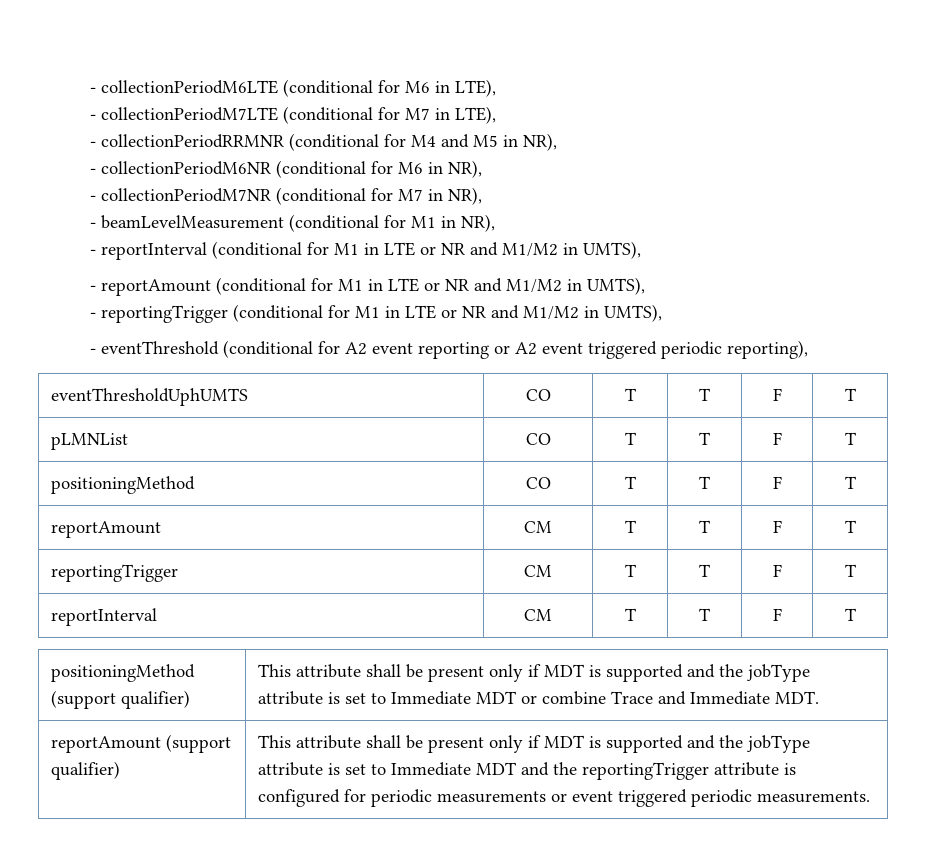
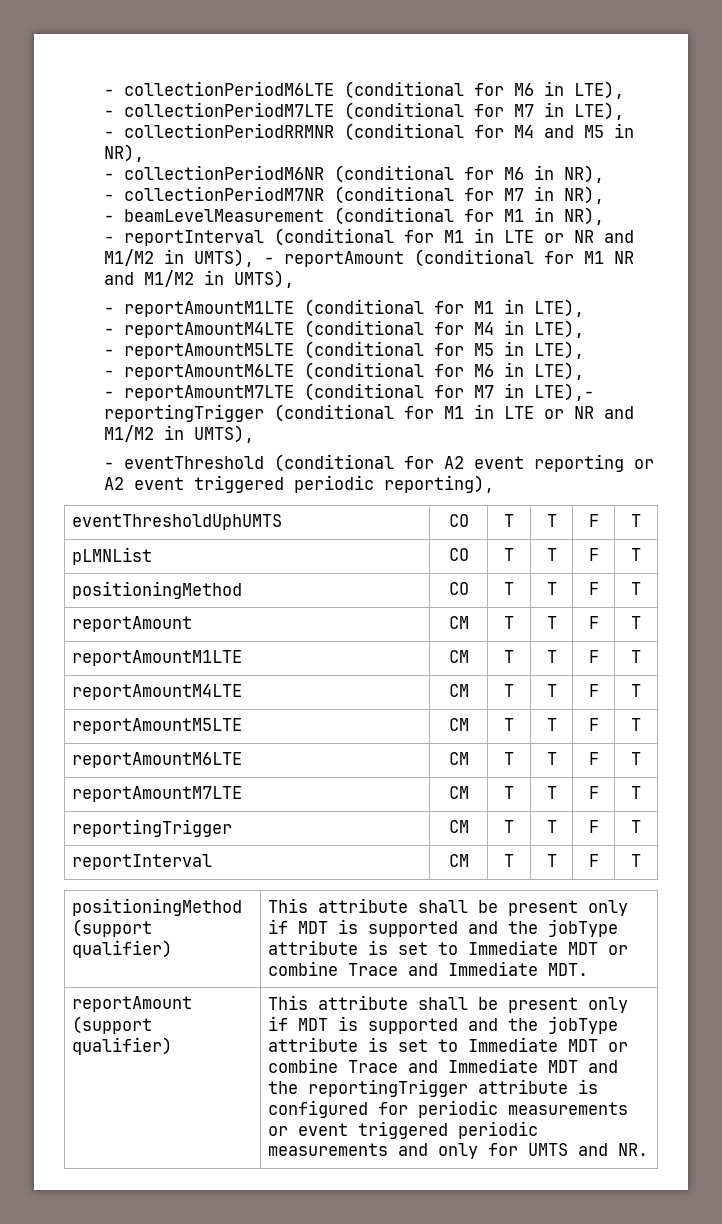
- - reportInterval (conditional for M1 in LTE or NR and M1/M2 in UMTS),
- - reportAmount (conditional for M1 in LTE or NR and M1/M2 in UMTS),
- - reportingTrigger (conditional for M1 in LTE or NR and M1/M2 in UMTS),
+ - reportInterval (conditional for M1 in LTE or NR and M1/M2 in UMTS), - reportAmount (conditional for M1 NR and M1/M2 in UMTS),
+ - reportAmountM1LTE (conditional for M1 in LTE),
+ - reportAmountM4LTE (conditional for M4 in LTE),
+ - reportAmountM5LTE (conditional for M5 in LTE),
+ - reportAmountM6LTE (conditional for M6 in LTE),
+ - reportAmountM7LTE (conditional for M7 in LTE),- reportingTrigger (conditional for M1 in LTE or NR and M1/M2 in UMTS),
+ reportAmountM1LTE | CM | T | T | F | T
+ reportAmountM4LTE | CM | T | T | F | T
+ reportAmountM5LTE | CM | T | T | F | T
+ reportAmountM6LTE | CM | T | T | F | T
+ reportAmountM7LTE | CM | T | T | F | T
- This attribute shall be present only if MDT is supported and the jobType attribute is set to Immediate MDT and the reportingTrigger attribute is configured for periodic measurements or event triggered periodic measurements.
+ This attribute shall be present only if MDT is supported and the jobType attribute is set to Immediate MDT or combine Trace and Immediate MDT and the reportingTrigger attribute is configured for periodic measurements or event triggered periodic measurements and only for UMTS and NR.

